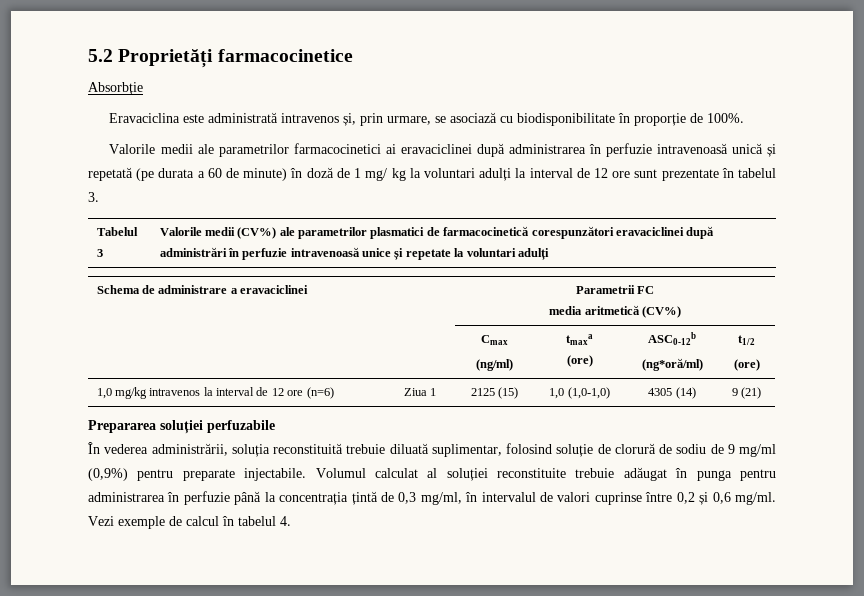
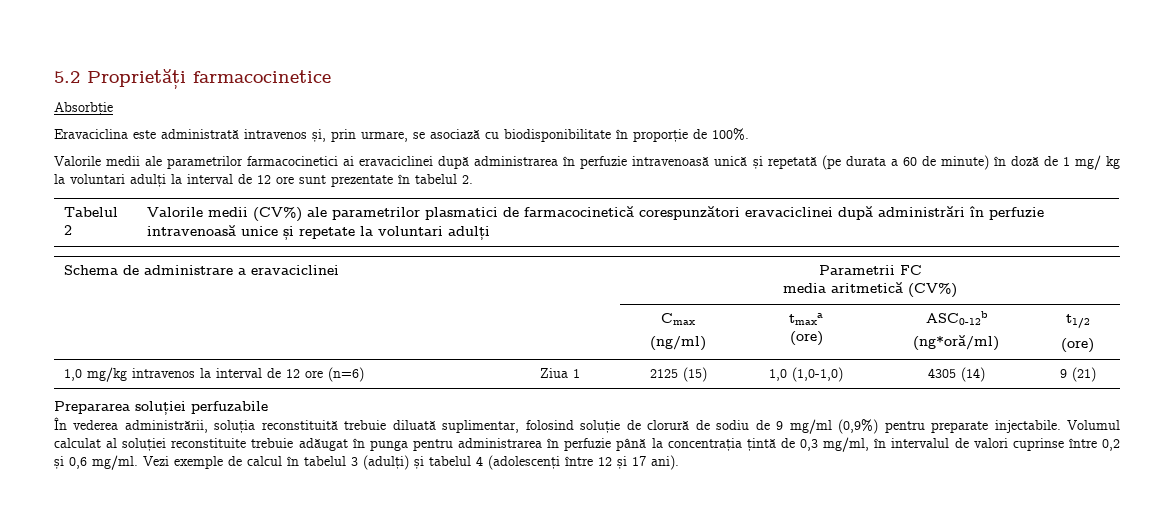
- Valorile medii ale parametrilor farmacocinetici ai eravaciclinei după administrarea în perfuzie intravenoasă unică și repetată (pe durata a 60 de minute) în doză de 1 mg/ kg la voluntari adulți la interval de 12 ore sunt prezentate în tabelul 3.
+ Valorile medii ale parametrilor farmacocinetici ai eravaciclinei după administrarea în perfuzie intravenoasă unică și repetată (pe durata a 60 de minute) în doză de 1 mg/ kg la voluntari adulți la interval de 12 ore sunt prezentate în tabelul 2.
- Tabelul 3 | Valorile medii (CV%) ale parametrilor plasmatici de farmacocinetică corespunzători eravaciclinei după administrări în perfuzie intravenoasă unice și repetate la voluntari adulți
+ Tabelul 2 | Valorile medii (CV%) ale parametrilor plasmatici de farmacocinetică corespunzători eravaciclinei după administrări în perfuzie intravenoasă unice și repetate la voluntari adulți
- Vezi exemple de calcul în tabelul 4.
+ Vezi exemple de calcul în tabelul 3 (adulți) și tabelul 4 (adolescenți între 12 și 17 ani).

